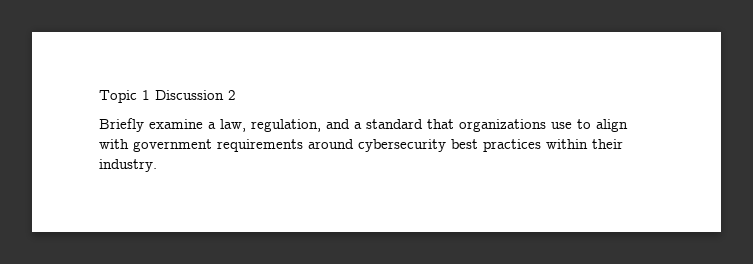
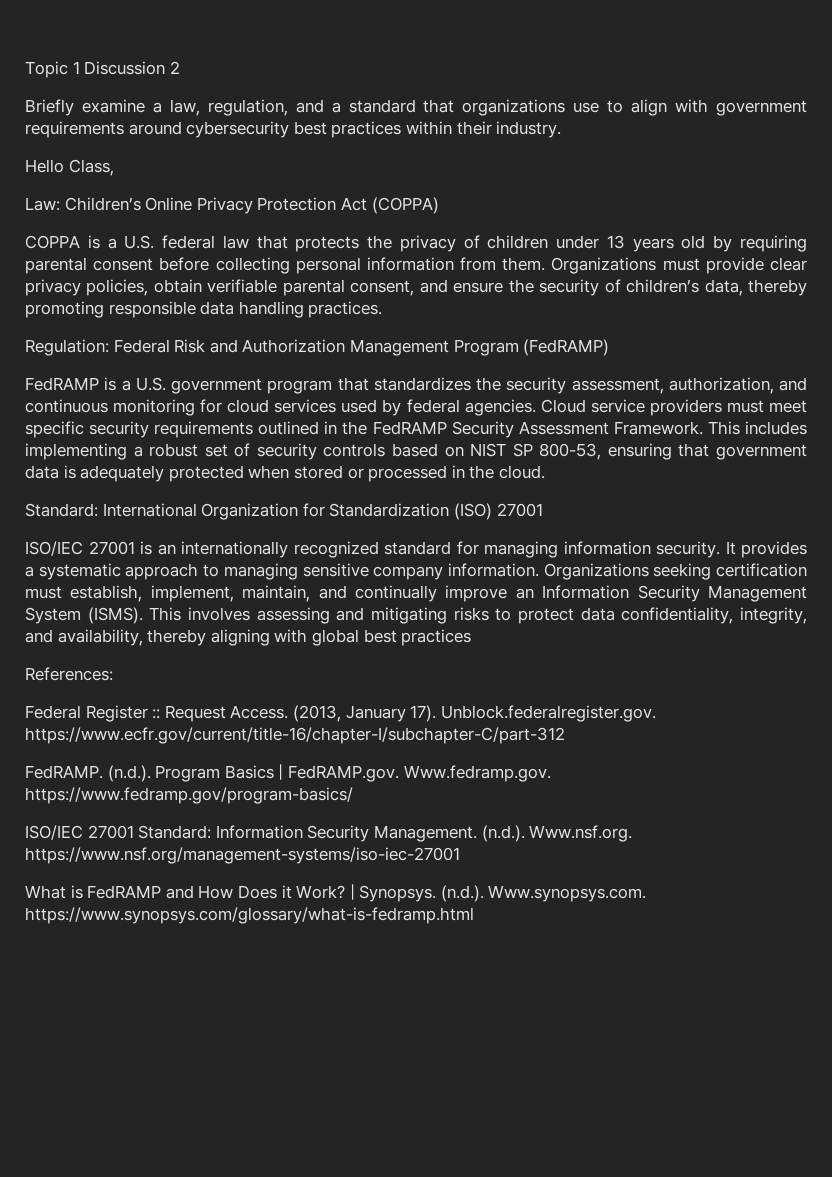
+ Hello Class,
+ Law: Children’s Online Privacy Protection Act (COPPA)
+ COPPA is a U.S. federal law that protects the privacy of children under 13 years old by requiring parental consent before collecting personal information from them. Organizations must provide clear privacy policies, obtain verifiable parental consent, and ensure the security of children’s data, thereby promoting responsible data handling practices.
+ Regulation: Federal Risk and Authorization Management Program (FedRAMP)
+ FedRAMP is a U.S. government program that standardizes the security assessment, authorization, and continuous monitoring for cloud services used by federal agencies. Cloud service providers must meet specific security requirements outlined in the FedRAMP Security Assessment Framework. This includes implementing a robust set of security controls based on NIST SP 800-53, ensuring that government data is adequately protected when stored or processed in the cloud.
+ Standard: International Organization for Standardization (ISO) 27001
+ ISO/IEC 27001 is an internationally recognized standard for managing information security. It provides a systematic approach to managing sensitive company information. Organizations seeking certification must establish, implement, maintain, and continually improve an Information Security Management System (ISMS). This involves assessing and mitigating risks to protect data confidentiality, integrity, and availability, thereby aligning with global best practices
+ References:
+ Federal Register :: Request Access. (2013, January 17). Unblock.federalregister.gov. https://www.ecfr.gov/current/title-16/chapter-I/subchapter-C/part-312
+ FedRAMP. (n.d.). Program Basics | FedRAMP.gov. Www.fedramp.gov. https://www.fedramp.gov/program-basics/
+ ISO/IEC 27001 Standard: Information Security Management. (n.d.). Www.nsf.org. https://www.nsf.org/management-systems/iso-iec-27001
+ What is FedRAMP and How Does it Work? | Synopsys. (n.d.). Www.synopsys.com. https://www.synopsys.com/glossary/what-is-fedramp.html

